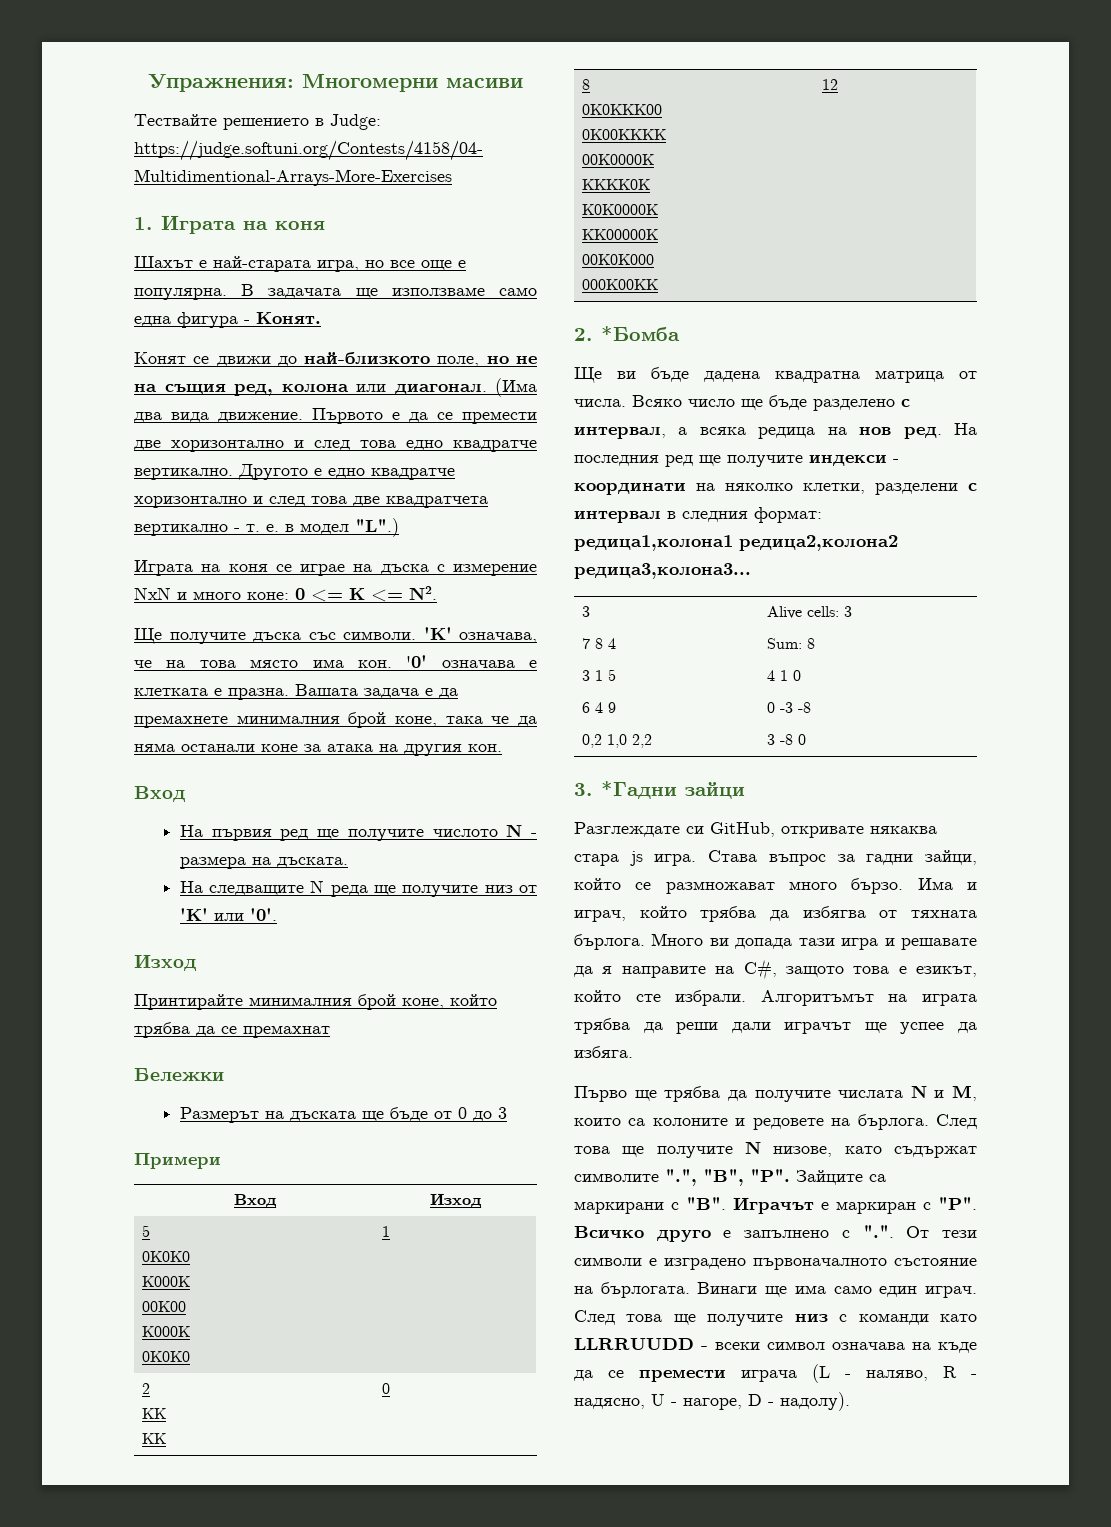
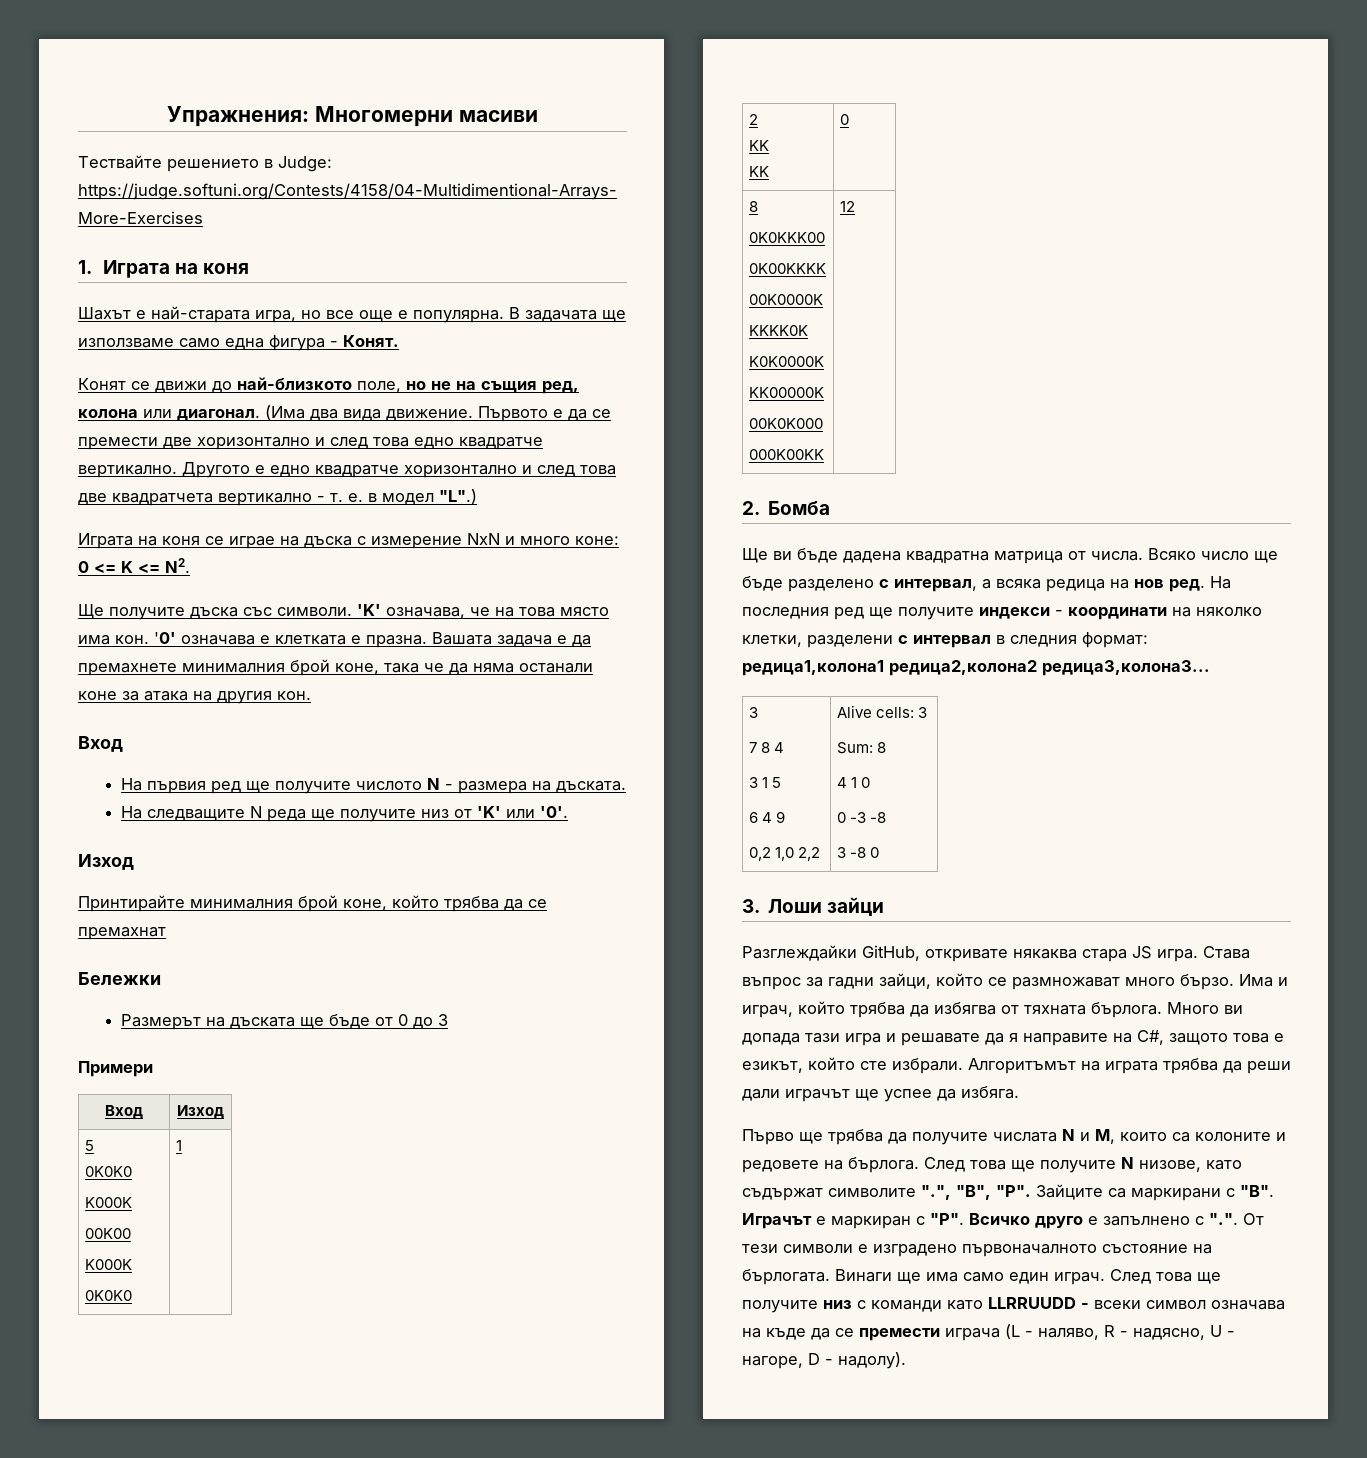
- 2. *Бомба
+ 2. Бомба
- 3. *Гадни зайци
+ 3. Лоши зайци
- Разглеждате си GitHub, откривате някаква стара js игра.
+ Разглеждайки GitHub, откривате някаква стара JS игра.

